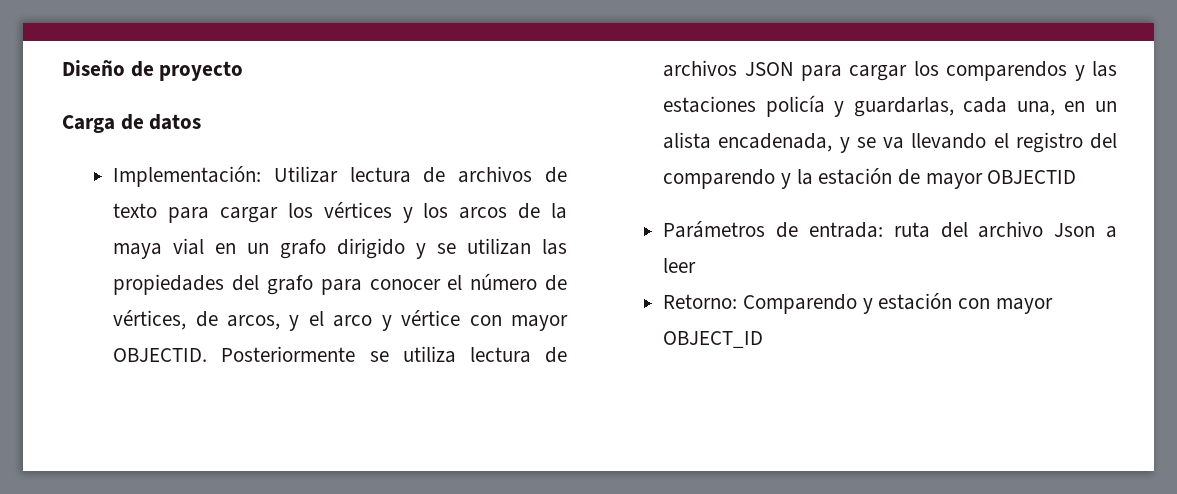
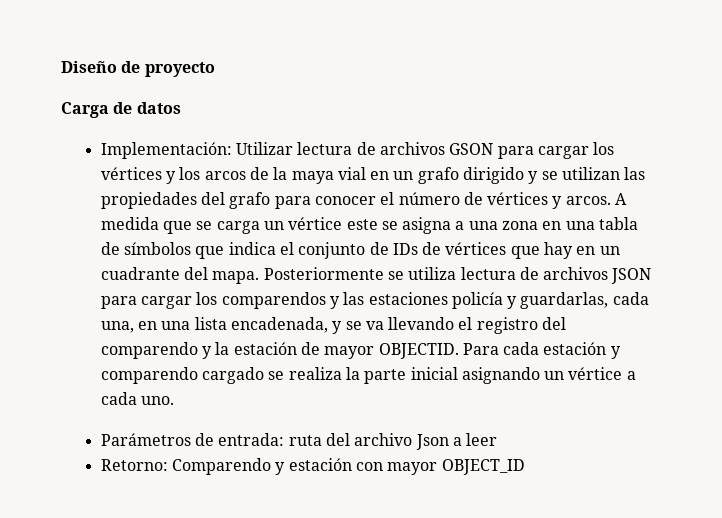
- Implementación: Utilizar lectura de archivos de texto para cargar los vértices y los arcos de la maya vial en un grafo dirigido y se utilizan las propiedades del grafo para conocer el número de vértices, de arcos, y el arco y vértice con mayor OBJECTID.
+ Implementación: Utilizar lectura de archivos GSON para cargar los vértices y los arcos de la maya vial en un grafo dirigido y se utilizan las propiedades del grafo para conocer el número de vértices y arcos. A medida que se carga un vértice este se asigna a una zona en una tabla de símbolos que indica el conjunto de IDs de vértices que hay en un cuadrante del mapa.
- Posteriormente se utiliza lectura de archivos JSON para cargar los comparendos y las estaciones policía y guardarlas, cada una, en un alista encadenada, y se va llevando el registro del comparendo y la estación de mayor OBJECTID
+ Posteriormente se utiliza lectura de archivos JSON para cargar los comparendos y las estaciones policía y guardarlas, cada una, en una lista encadenada, y se va llevando el registro del comparendo y la estación de mayor OBJECTID. Para cada estación y comparendo cargado se realiza la parte inicial asignando un vértice a cada uno.

